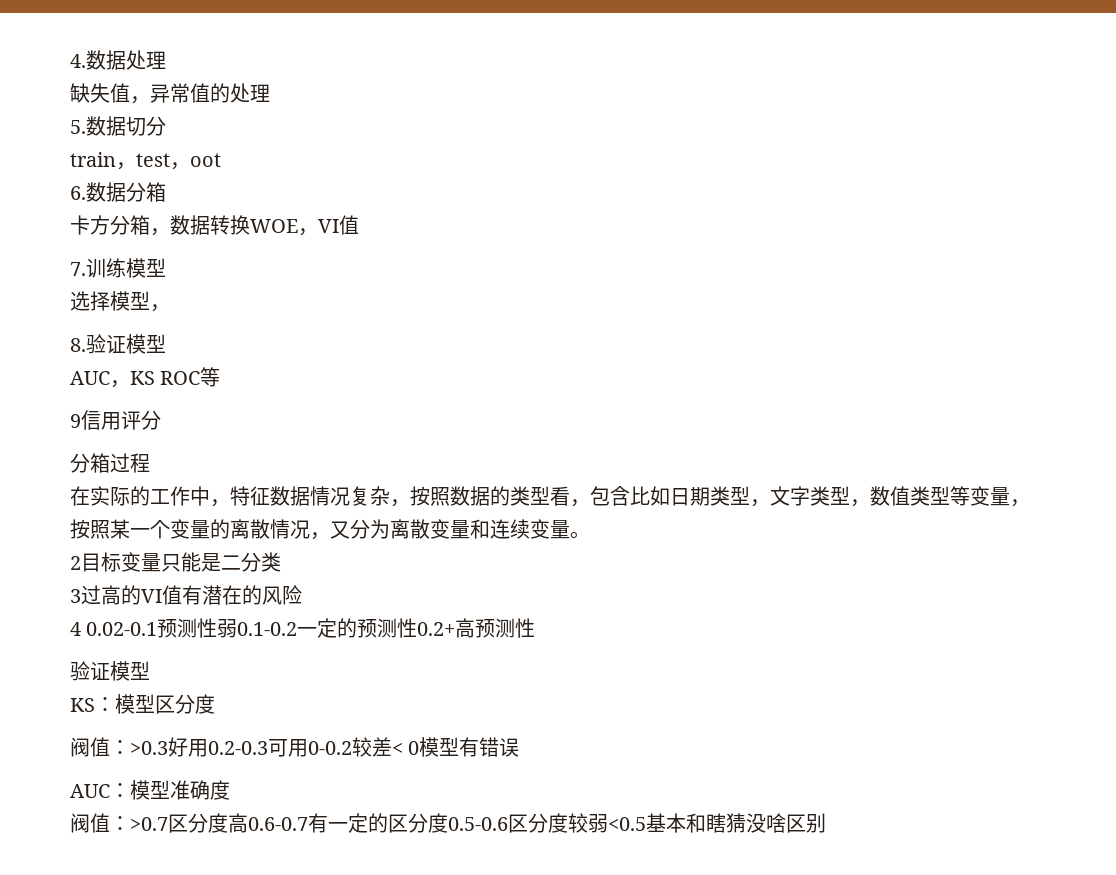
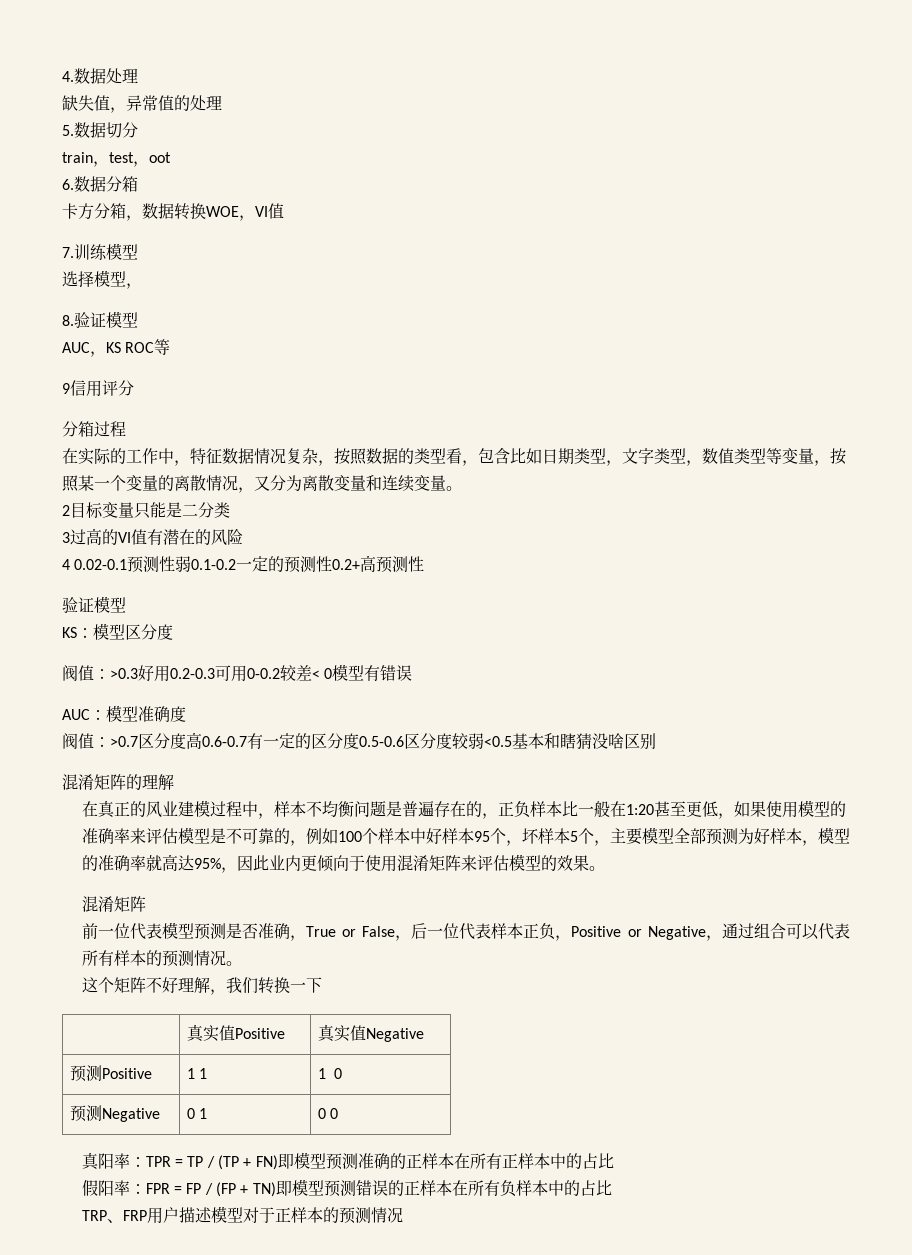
+ 混淆矩阵的理解
+ 在真正的风业建模过程中，样本不均衡问题是普遍存在的，正负样本比一般在1:20甚至更低，如果使用模型的准确率来评估模型是不可靠的，例如100个样本中好样本95个，坏样本5个，主要模型全部预测为好样本，模型的准确率就高达95%，因此业内更倾向于使用混淆矩阵来评估模型的效果。
+ 混淆矩阵
+ 前一位代表模型预测是否准确，True or False，后一位代表样本正负，Positive or Negative，通过组合可以代表所有样本的预测情况。
+ 这个矩阵不好理解，我们转换一下
+ | 真实值Positive | 真实值Negative
+ 预测Positive | 1 1 | 1 0
+ 预测Negative | 0 1 | 0 0
+ 真阳率：TPR = TP / (TP + FN)即模型预测准确的正样本在所有正样本中的占比
+ 假阳率：FPR = FP / (FP + TN)即模型预测错误的正样本在所有负样本中的占比
+ TRP、FRP用户描述模型对于正样本的预测情况

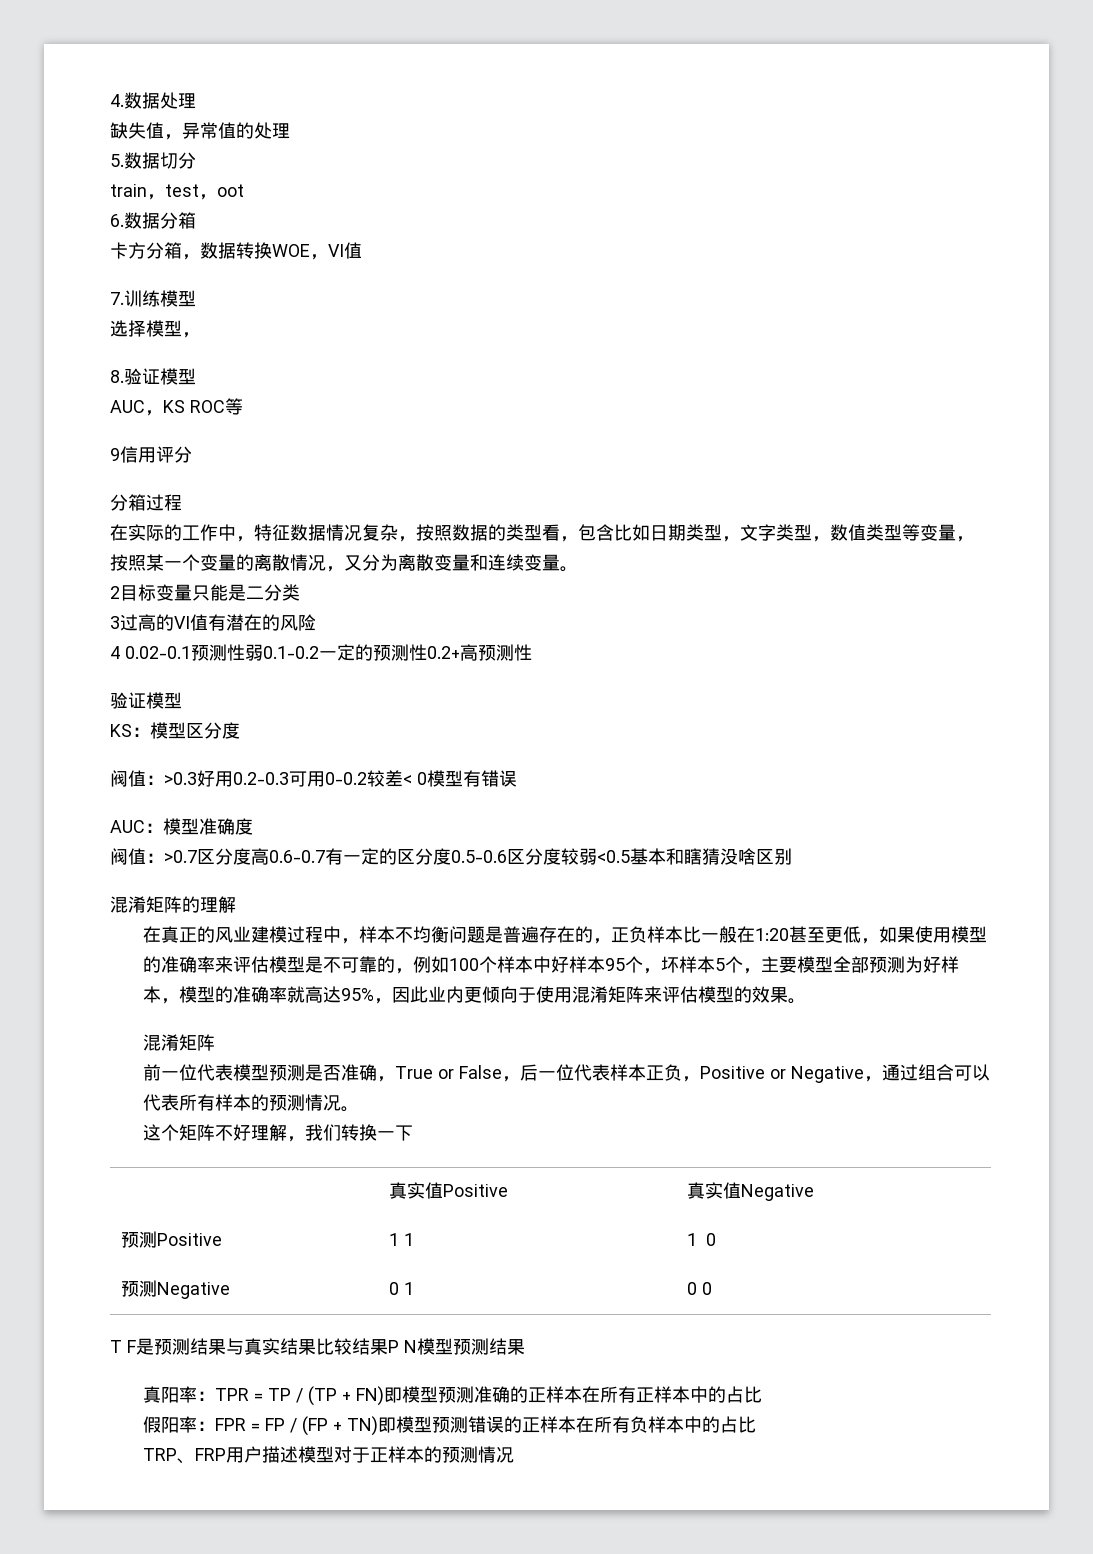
+ T F是预测结果与真实结果比较结果P N模型预测结果

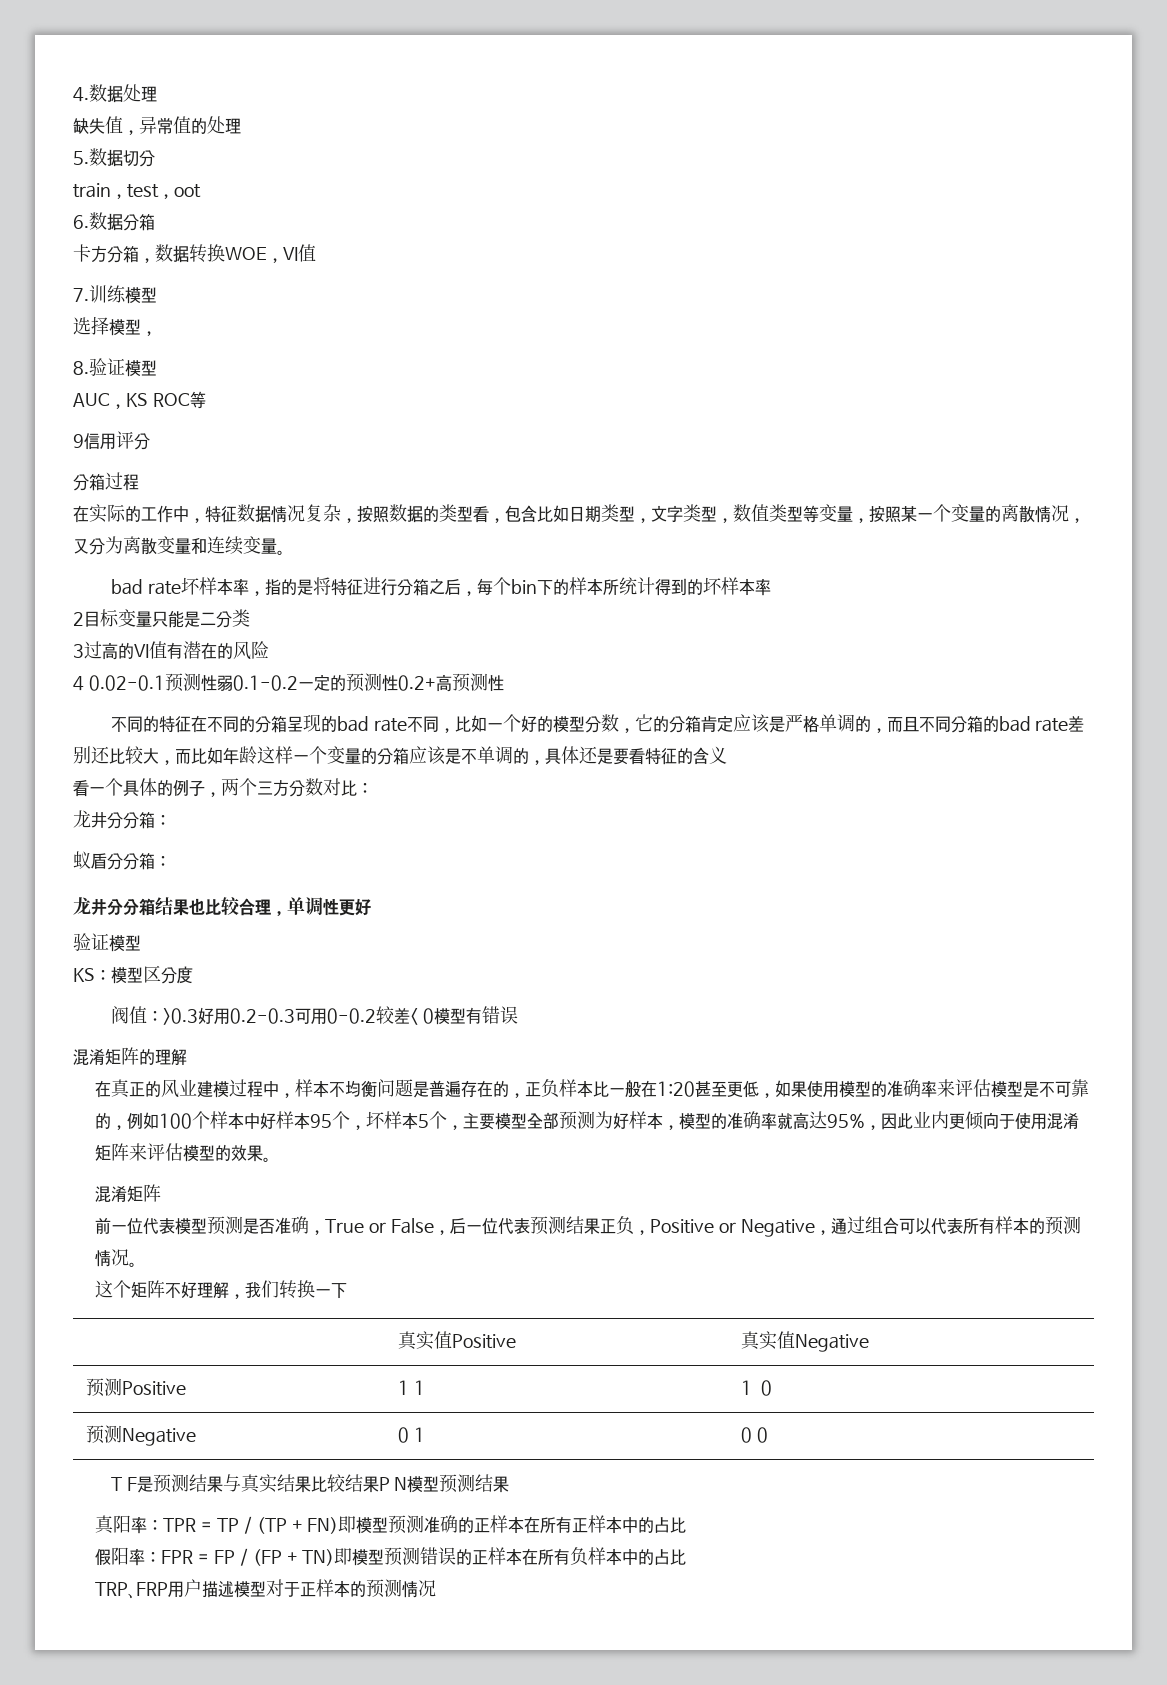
+ bad rate坏样本率，指的是将特征进行分箱之后，每个bin下的样本所统计得到的坏样本率
+ 不同的特征在不同的分箱呈现的bad rate不同，比如一个好的模型分数，它的分箱肯定应该是严格单调的，而且不同分箱的bad rate差别还比较大，而比如年龄这样一个变量的分箱应该是不单调的，具体还是要看特征的含义
+ 看一个具体的例子，两个三方分数对比：
+ 龙井分分箱：
+ 蚁盾分分箱：
+ 龙井分分箱结果也比较合理，单调性更好
- AUC：模型准确度
- 阀值：>0.7区分度高0.6-0.7有一定的区分度0.5-0.6区分度较弱<0.5基本和瞎猜没啥区别
- 前一位代表模型预测是否准确，True or False，后一位代表样本正负，Positive or Negative，通过组合可以代表所有样本的预测情况。
+ 前一位代表模型预测是否准确，True or False，后一位代表预测结果正负，Positive or Negative，通过组合可以代表所有样本的预测情况。

